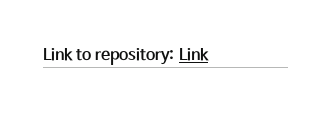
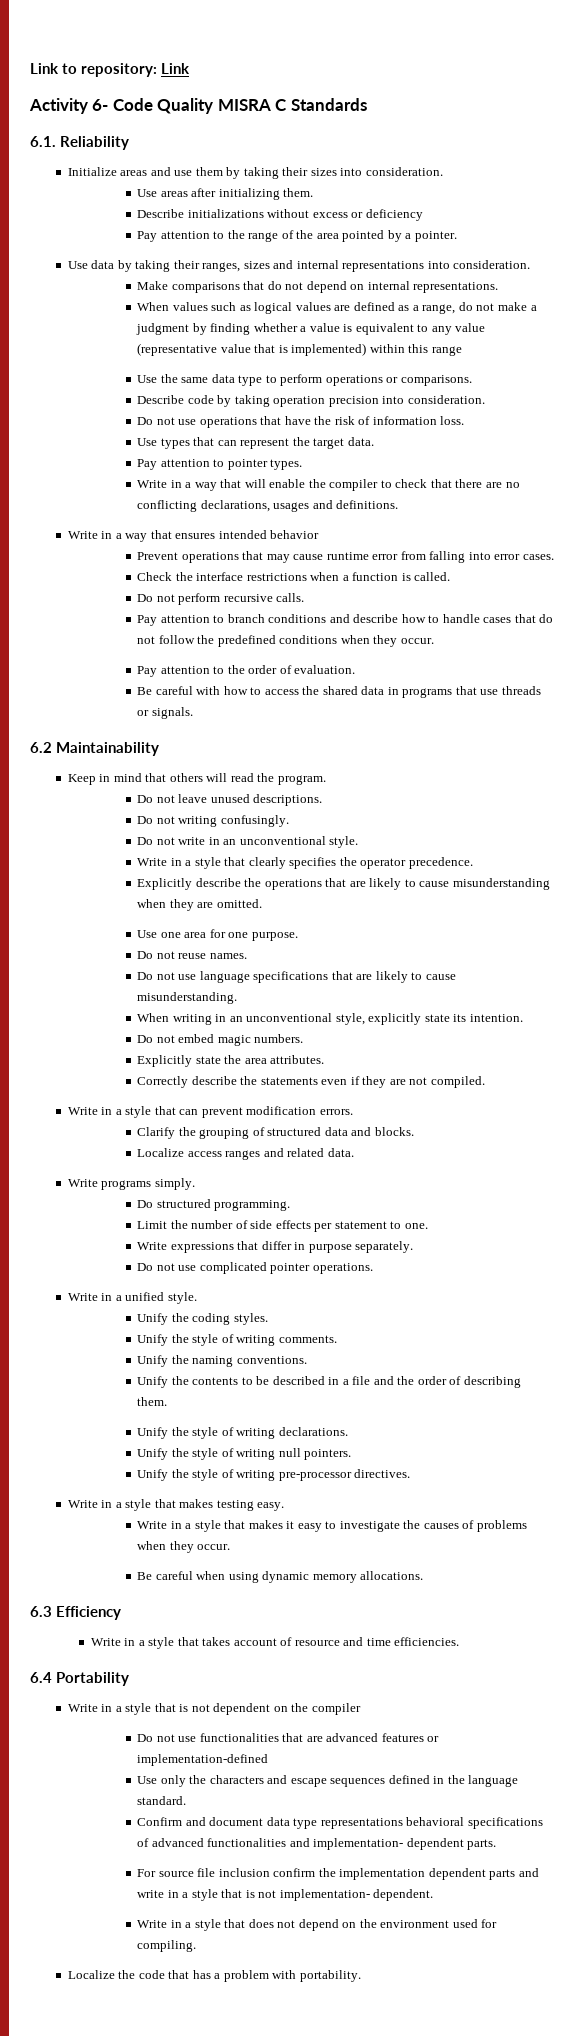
+ Activity 6- Code Quality MISRA C Standards
+ 6.1. Reliability
+ Initialize areas and use them by taking their sizes into consideration.
+ Use areas after initializing them.
+ Describe initializations without excess or deficiency
+ Pay attention to the range of the area pointed by a pointer.
+ Use data by taking their ranges, sizes and internal representations into consideration.
+ Make comparisons that do not depend on internal representations.
+ When values such as logical values are defined as a range, do not make a judgment by finding whether a value is equivalent to any value (representative value that is implemented) within this range
+ Use the same data type to perform operations or comparisons.
+ Describe code by taking operation precision into consideration.
+ Do not use operations that have the risk of information loss.
+ Use types that can represent the target data.
+ Pay attention to pointer types.
+ Write in a way that will enable the compiler to check that there are no conflicting declarations, usages and definitions.
+ Write in a way that ensures intended behavior
+ Prevent operations that may cause runtime error from falling into error cases.
+ Check the interface restrictions when a function is called.
+ Do not perform recursive calls.
+ Pay attention to branch conditions and describe how to handle cases that do not follow the predefined conditions when they occur.
+ Pay attention to the order of evaluation.
+ Be careful with how to access the shared data in programs that use threads or signals.
+ 6.2 Maintainability
+ Keep in mind that others will read the program.
+ Do not leave unused descriptions.
+ Do not writing confusingly.
+ Do not write in an unconventional style.
+ Write in a style that clearly specifies the operator precedence.
+ Explicitly describe the operations that are likely to cause misunderstanding when they are omitted.
+ Use one area for one purpose.
+ Do not reuse names.
+ Do not use language specifications that are likely to cause misunderstanding.
+ When writing in an unconventional style, explicitly state its intention.
+ Do not embed magic numbers.
+ Explicitly state the area attributes.
+ Correctly describe the statements even if they are not compiled.
+ Write in a style that can prevent modification errors.
+ Clarify the grouping of structured data and blocks.
+ Localize access ranges and related data.
+ Write programs simply.
+ Do structured programming.
+ Limit the number of side effects per statement to one.
+ Write expressions that differ in purpose separately.
+ Do not use complicated pointer operations.
+ Write in a unified style.
+ Unify the coding styles.
+ Unify the style of writing comments.
+ Unify the naming conventions.
+ Unify the contents to be described in a file and the order of describing them.
+ Unify the style of writing declarations.
+ Unify the style of writing null pointers.
+ Unify the style of writing pre-processor directives.
+ Write in a style that makes testing easy.
+ Write in a style that makes it easy to investigate the causes of problems when they occur.
+ Be careful when using dynamic memory allocations.
+ 6.3 Efficiency
+ Write in a style that takes account of resource and time efficiencies.
+ 6.4 Portability
+ Write in a style that is not dependent on the compiler
+ Do not use functionalities that are advanced features or implementation-defined
+ Use only the characters and escape sequences defined in the language standard.
+ Confirm and document data type representations behavioral specifications of advanced functionalities and implementation- dependent parts.
+ For source file inclusion confirm the implementation dependent parts and write in a style that is not implementation- dependent.
+ Write in a style that does not depend on the environment used for compiling.
+ Localize the code that has a problem with portability.

